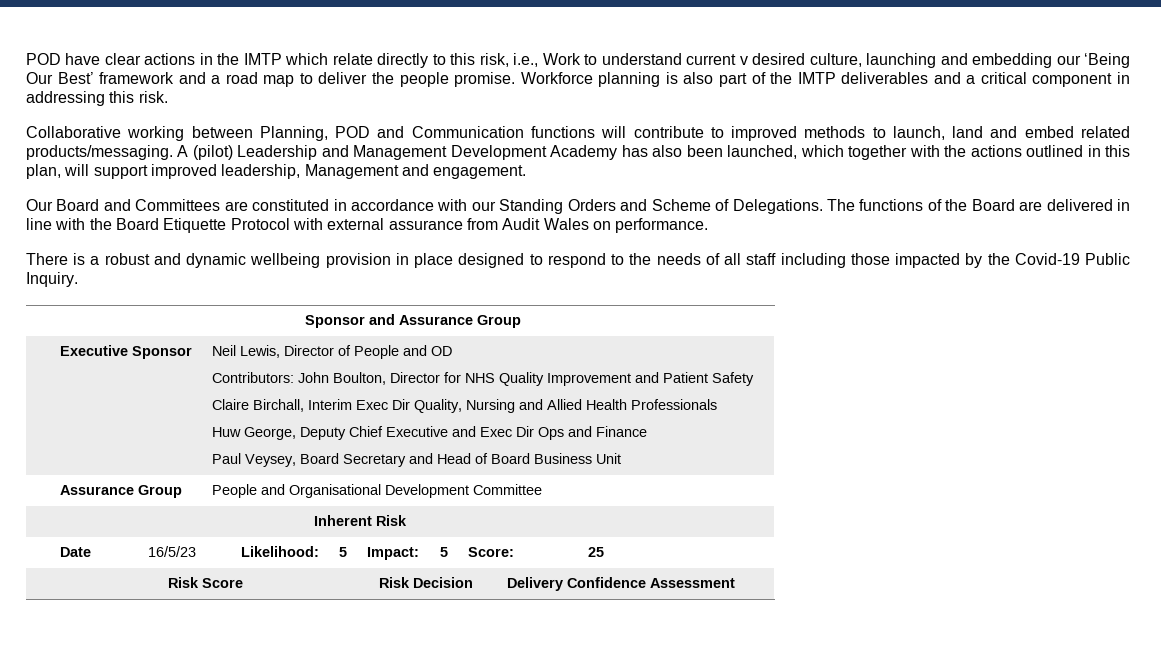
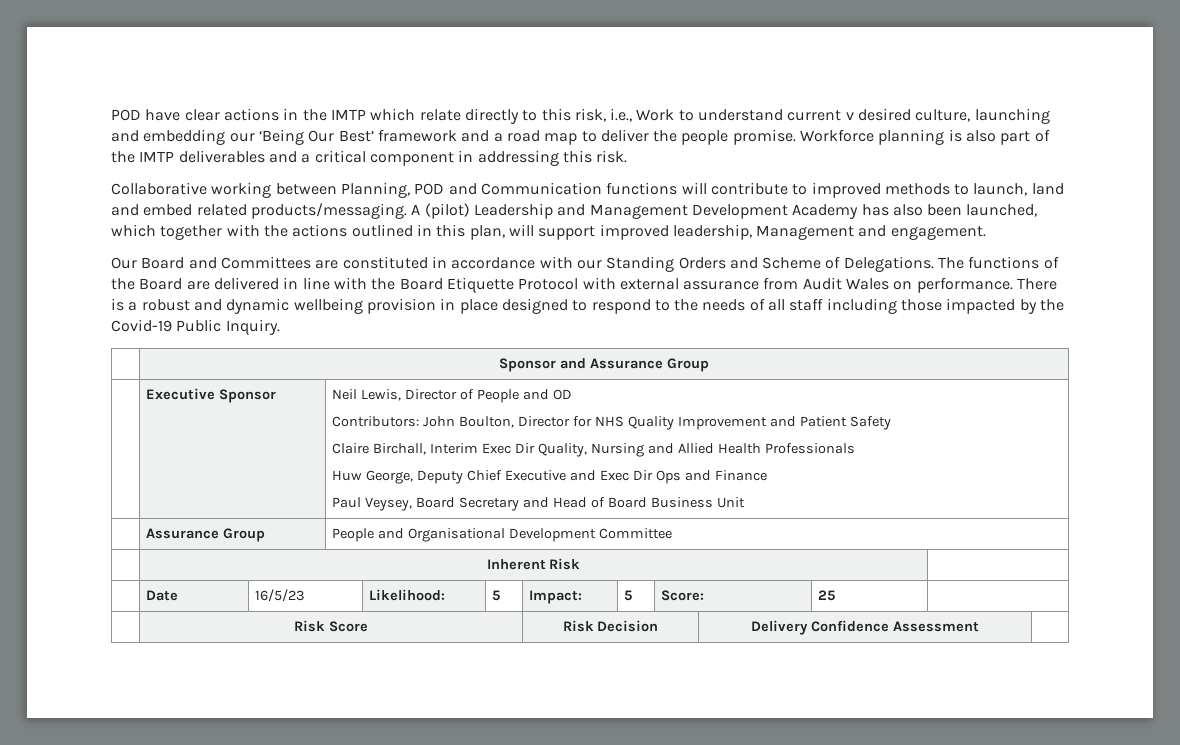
- The functions of the Board are delivered in line with the Board Etiquette Protocol with external assurance from Audit Wales on performance.
- There is a robust and dynamic wellbeing provision in place designed to respond to the needs of all staff including those impacted by the Covid-19 Public Inquiry.
+ The functions of the Board are delivered in line with the Board Etiquette Protocol with external assurance from Audit Wales on performance. There is a robust and dynamic wellbeing provision in place designed to respond to the needs of all staff including those impacted by the Covid-19 Public Inquiry.

